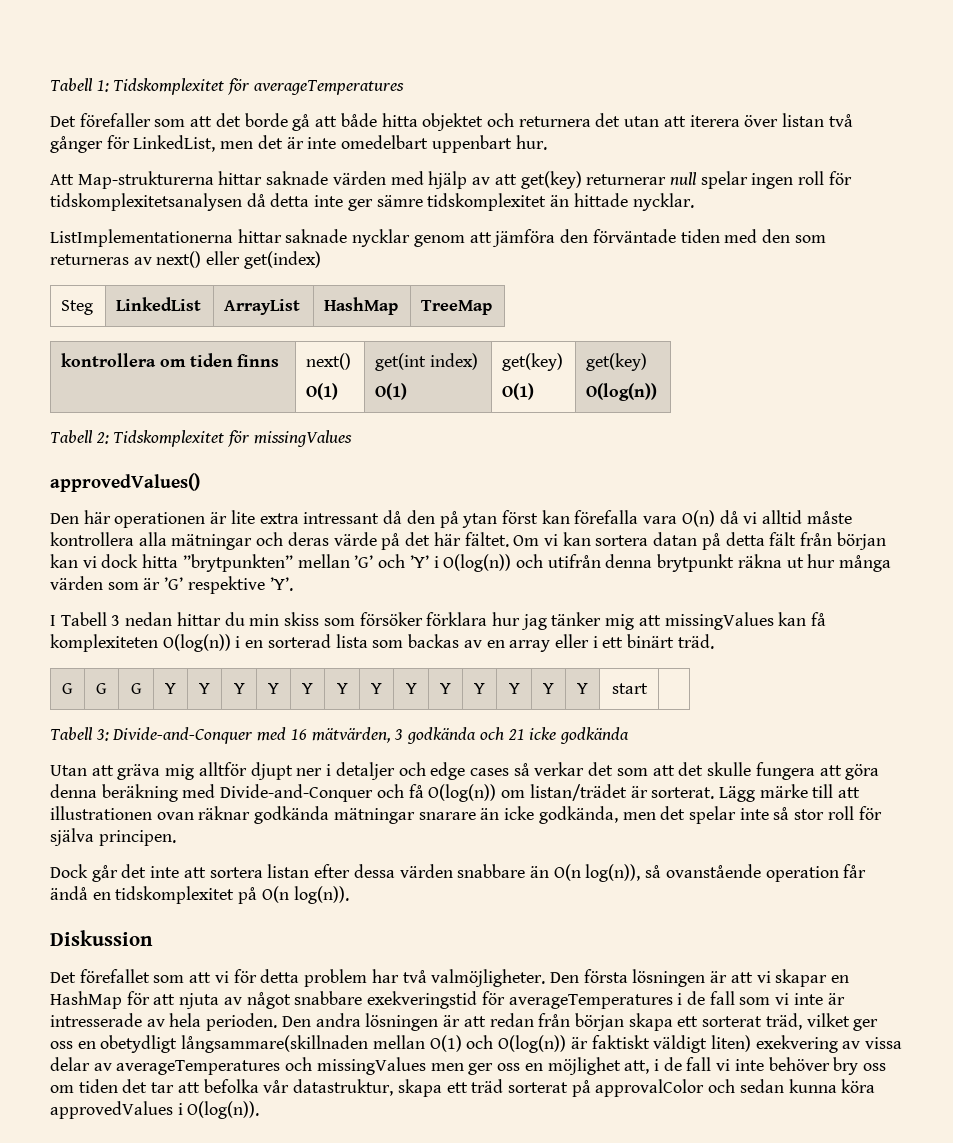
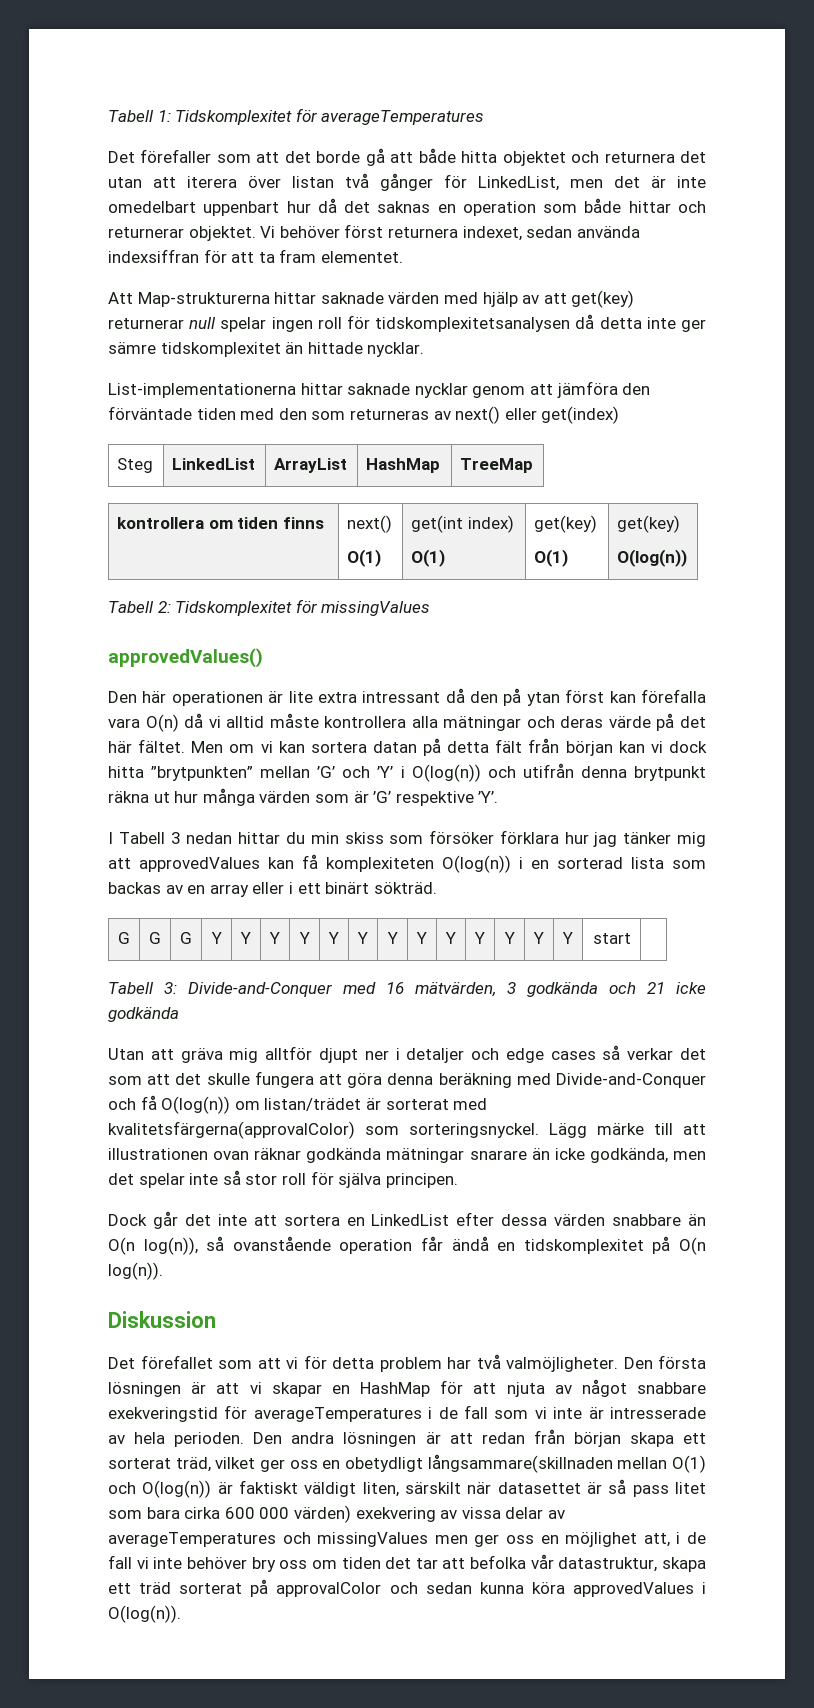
- Det förefaller som att det borde gå att både hitta objektet och returnera det utan att iterera över listan två gånger för LinkedList, men det är inte omedelbart uppenbart hur.
+ Det förefaller som att det borde gå att både hitta objektet och returnera det utan att iterera över listan två gånger för LinkedList, men det är inte omedelbart uppenbart hur då det saknas en operation som både hittar och returnerar objektet. Vi behöver först returnera indexet, sedan använda indexsiffran för att ta fram elementet.
- ListImplementationerna hittar saknade nycklar genom att jämföra den förväntade tiden med den som returneras av next() eller get(index)
+ List-implementationerna hittar saknade nycklar genom att jämföra den förväntade tiden med den som returneras av next() eller get(index)
- Om vi kan sortera datan på detta fält från början kan vi dock hitta ”brytpunkten” mellan ’G’ och ’Y’ i O(log(n)) och utifrån denna brytpunkt räkna ut hur många värden som är ’G’ respektive ’Y’.
+ Men om vi kan sortera datan på detta fält från början kan vi dock hitta ”brytpunkten” mellan ’G’ och ’Y’ i O(log(n)) och utifrån denna brytpunkt räkna ut hur många värden som är ’G’ respektive ’Y’.
- I Tabell 3 nedan hittar du min skiss som försöker förklara hur jag tänker mig att missingValues kan få komplexiteten O(log(n)) i en sorterad lista som backas av en array eller i ett binärt träd.
+ I Tabell 3 nedan hittar du min skiss som försöker förklara hur jag tänker mig att approvedValues kan få komplexiteten O(log(n)) i en sorterad lista som backas av en array eller i ett binärt sökträd.
- Utan att gräva mig alltför djupt ner i detaljer och edge cases så verkar det som att det skulle fungera att göra denna beräkning med Divide-and-Conquer och få O(log(n)) om listan/trädet är sorterat.
+ Utan att gräva mig alltför djupt ner i detaljer och edge cases så verkar det som att det skulle fungera att göra denna beräkning med Divide-and-Conquer och få O(log(n)) om listan/trädet är sorterat med kvalitetsfärgerna(approvalColor) som sorteringsnyckel.
- Dock går det inte att sortera listan efter dessa värden snabbare än O(n log(n)), så ovanstående operation får ändå en tidskomplexitet på O(n log(n)).
+ Dock går det inte att sortera en LinkedList efter dessa värden snabbare än O(n log(n)), så ovanstående operation får ändå en tidskomplexitet på O(n log(n)).
- Den andra lösningen är att redan från början skapa ett sorterat träd, vilket ger oss en obetydligt långsammare(skillnaden mellan O(1) och O(log(n)) är faktiskt väldigt liten) exekvering av vissa delar av averageTemperatures och missingValues men ger oss en möjlighet att, i de fall vi inte behöver bry oss om tiden det tar att befolka vår datastruktur, skapa ett träd sorterat på approvalColor och sedan kunna köra approvedValues i O(log(n)).
+ Den andra lösningen är att redan från början skapa ett sorterat träd, vilket ger oss en obetydligt långsammare(skillnaden mellan O(1) och O(log(n)) är faktiskt väldigt liten, särskilt när datasettet är så pass litet som bara cirka 600 000 värden) exekvering av vissa delar av averageTemperatures och missingValues men ger oss en möjlighet att, i de fall vi inte behöver bry oss om tiden det tar att befolka vår datastruktur, skapa ett träd sorterat på approvalColor och sedan kunna köra approvedValues i O(log(n)).

